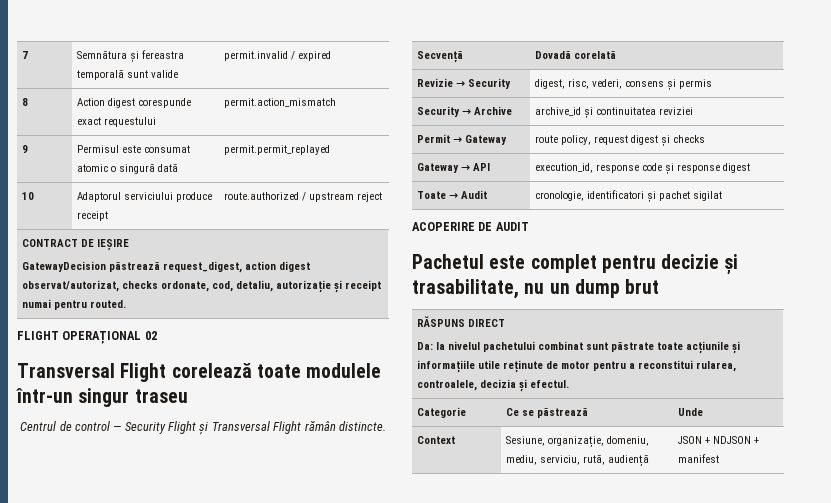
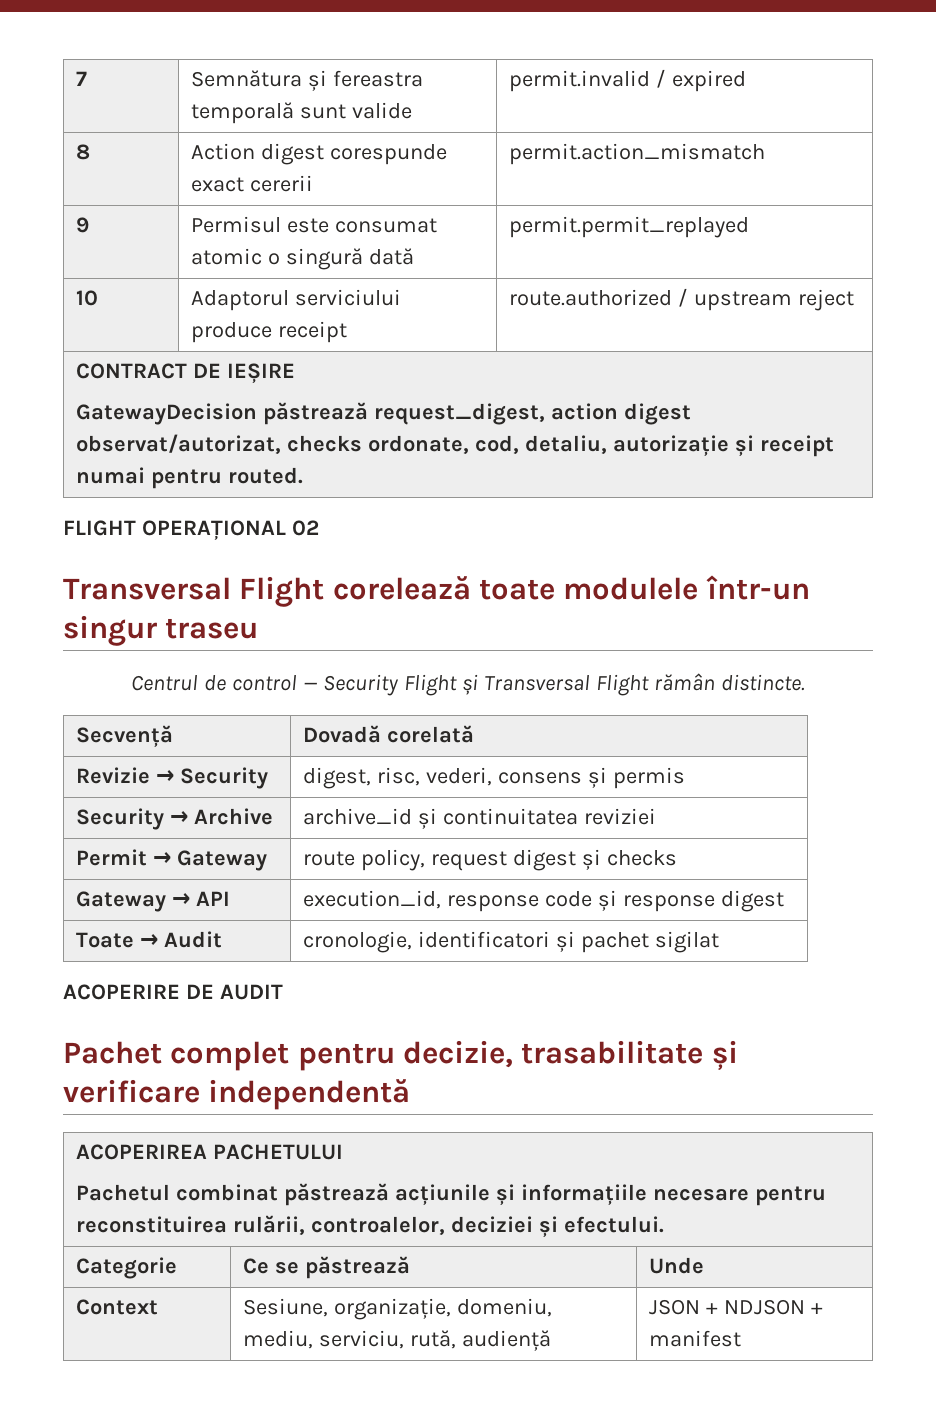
- 8 | Action digest corespunde exact requestului | permit.action_mismatch
+ 8 | Action digest corespunde exact cererii | permit.action_mismatch
- Pachetul este complet pentru decizie și trasabilitate, nu un dump brut
- RĂSPUNS DIRECT
- Da: la nivelul pachetului combinat sunt păstrate toate acțiunile și informațiile utile reținute de motor pentru a reconstitui rularea, controalele, decizia și efectul.
+ Pachet complet pentru decizie, trasabilitate și verificare independentă
+ ACOPERIREA PACHETULUI
+ Pachetul combinat păstrează acțiunile și informațiile necesare pentru reconstituirea rulării, controalelor, deciziei și efectului.

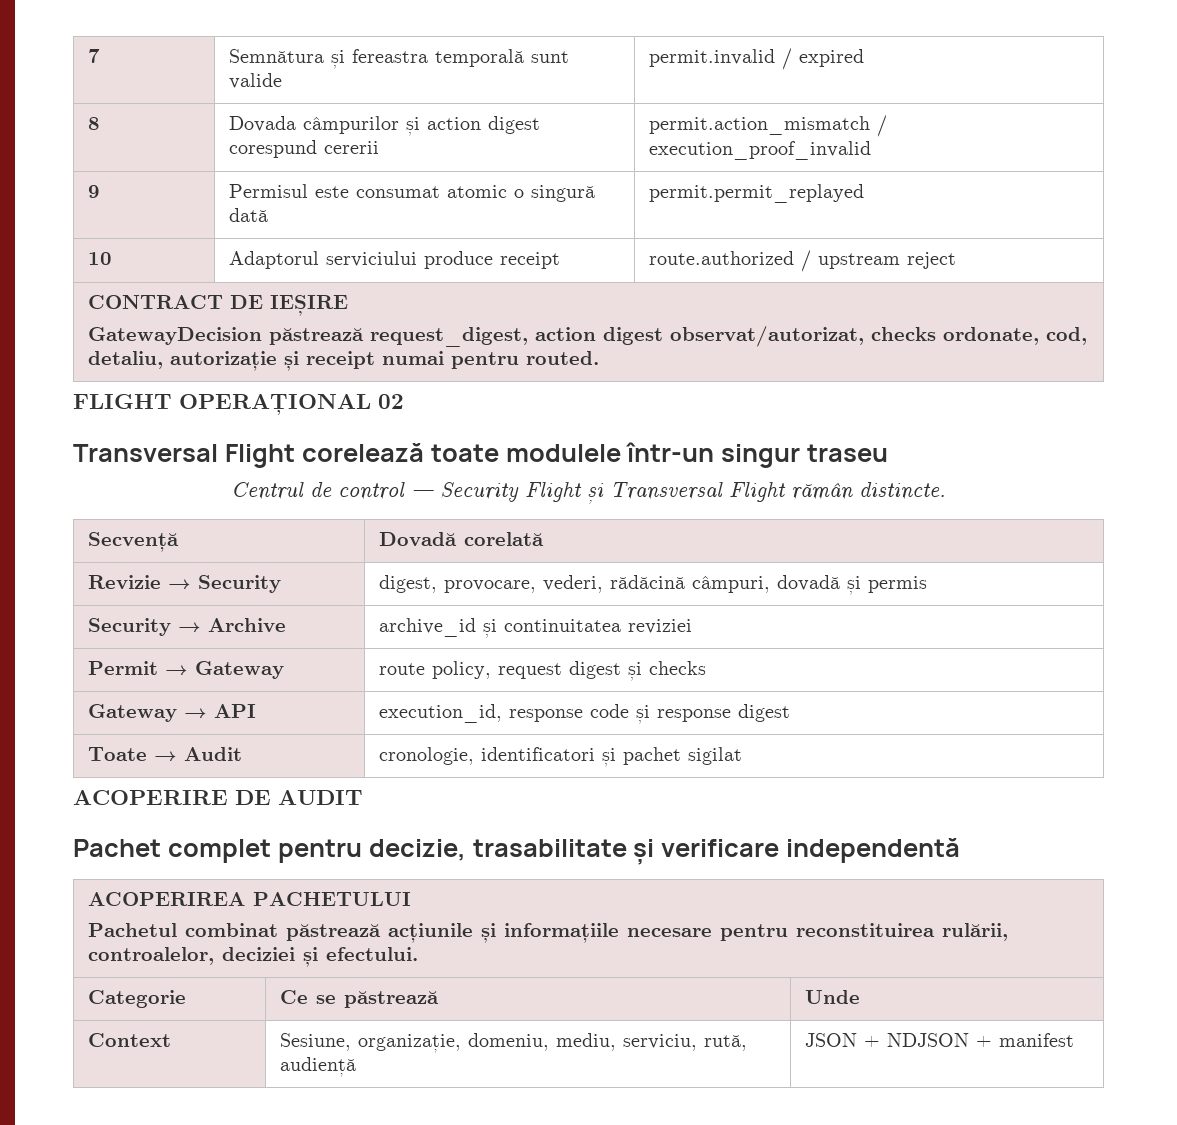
- 8 | Action digest corespunde exact cererii | permit.action_mismatch
+ 8 | Dovada câmpurilor și action digest corespund cererii | permit.action_mismatch / execution_proof_invalid
- Revizie → Security | digest, risc, vederi, consens și permis
+ Revizie → Security | digest, provocare, vederi, rădăcină câmpuri, dovadă și permis

